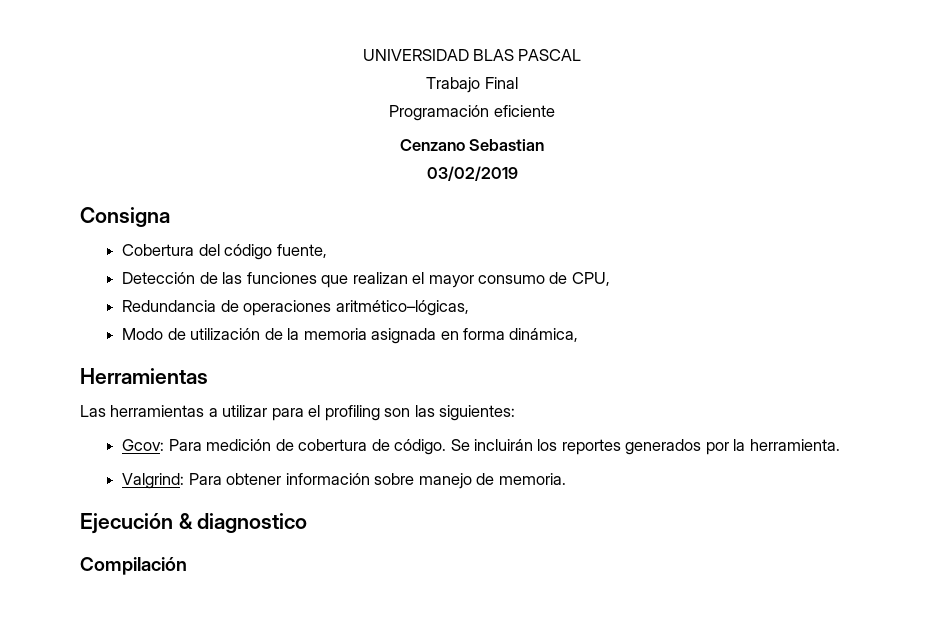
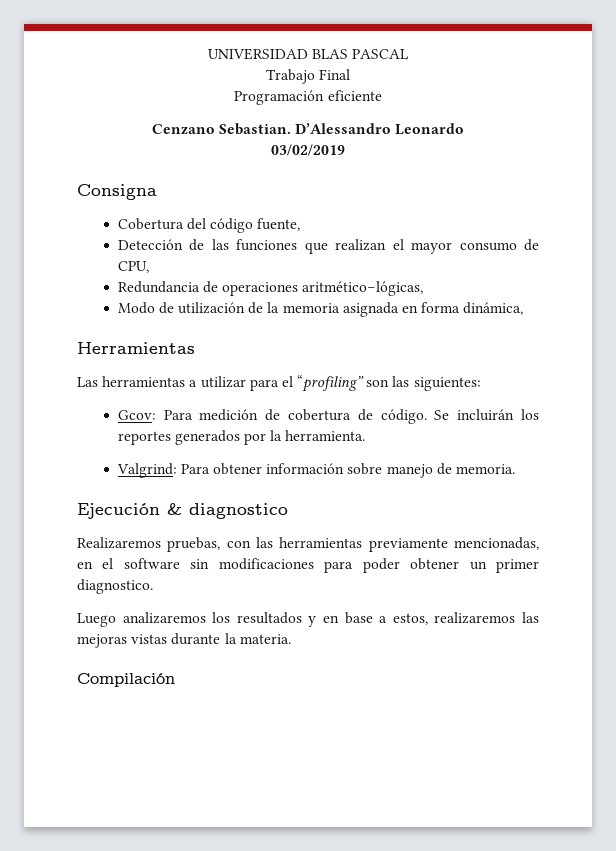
- Cenzano Sebastian
+ Cenzano Sebastian. D’Alessandro Leonardo
- Las herramientas a utilizar para el profiling son las siguientes:
+ Las herramientas a utilizar para el “profiling” son las siguientes:
+ Realizaremos pruebas, con las herramientas previamente mencionadas, en el software sin modificaciones para poder obtener un primer diagnostico.
+ Luego analizaremos los resultados y en base a estos, realizaremos las mejoras vistas durante la materia.

